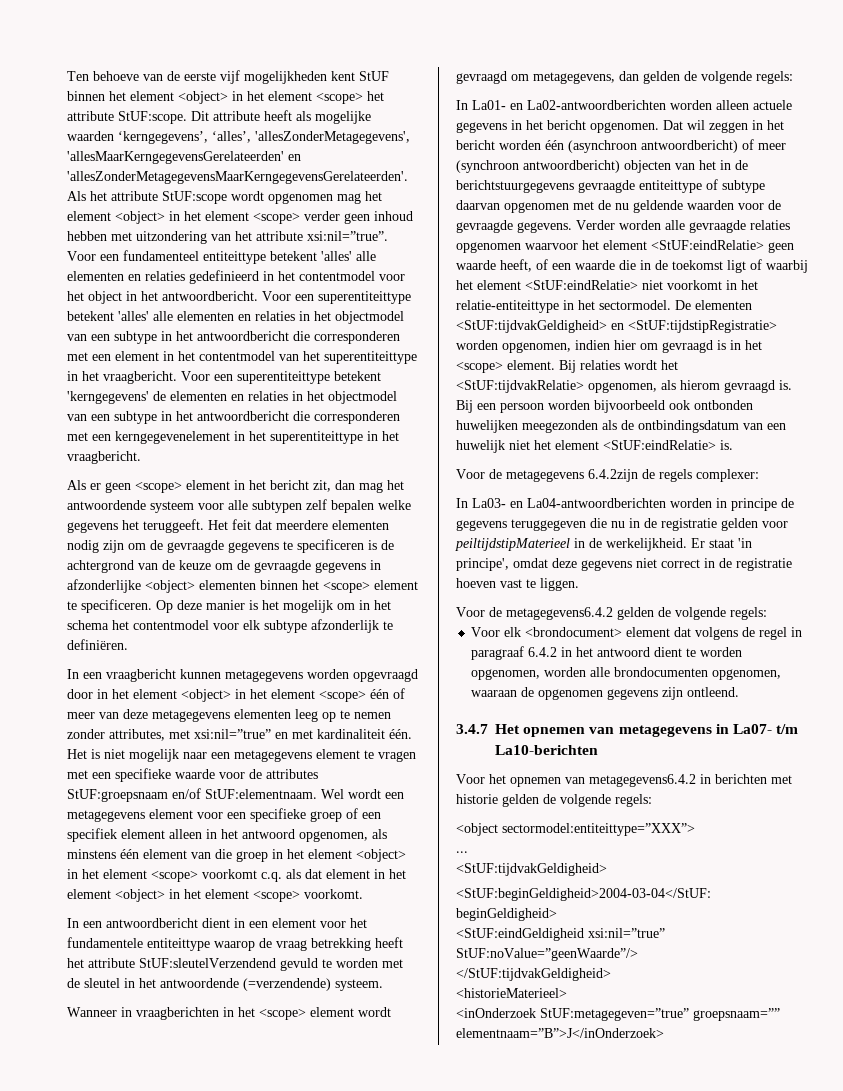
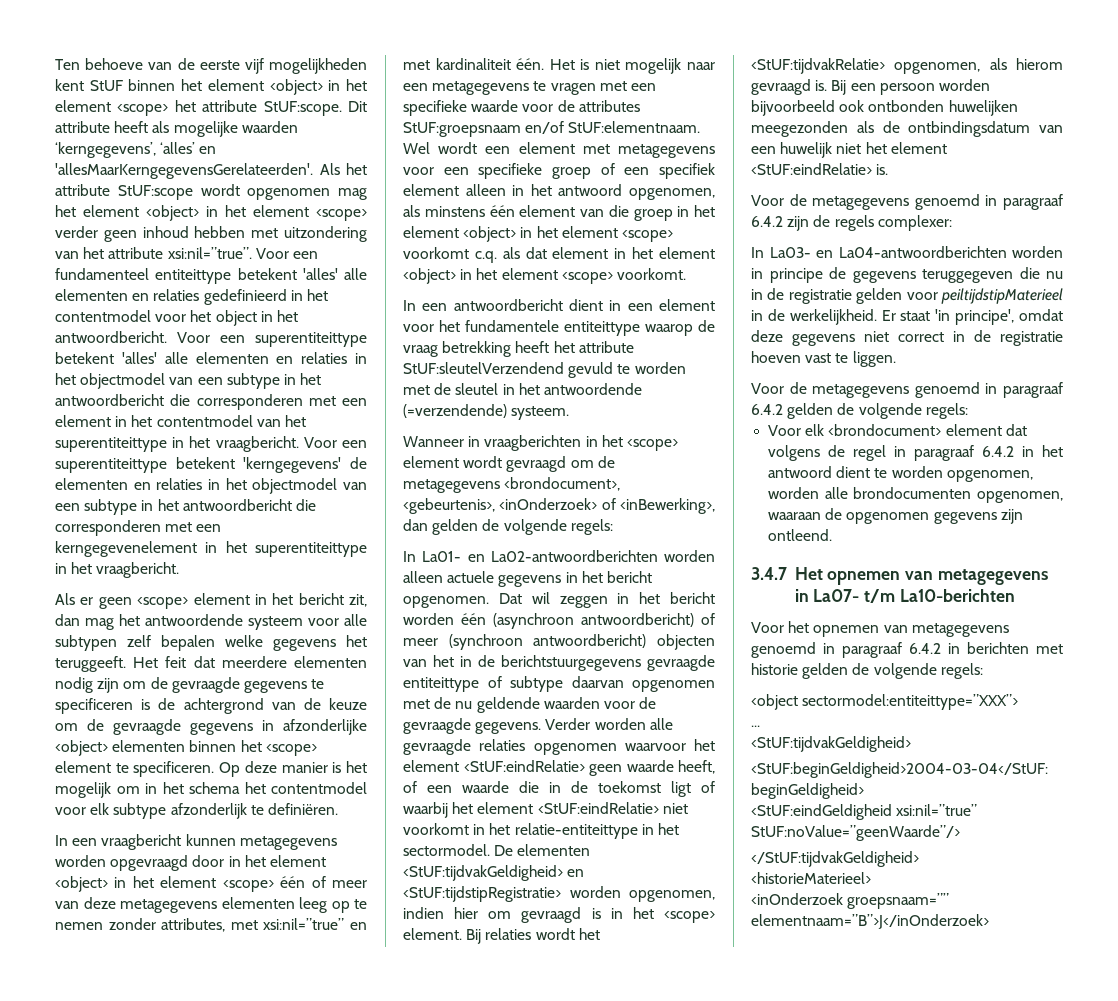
- Dit attribute heeft als mogelijke waarden ‘kerngegevens’, ‘alles’, 'allesZonderMetagegevens', 'allesMaarKerngegevensGerelateerden' en 'allesZonderMetagegevensMaarKerngegevensGerelateerden'.
+ Dit attribute heeft als mogelijke waarden ‘kerngegevens’, ‘alles’ en 'allesMaarKerngegevensGerelateerden'.
- Het is niet mogelijk naar een metagegevens element te vragen met een specifieke waarde voor de attributes StUF:groepsnaam en/of StUF:elementnaam.
+ Het is niet mogelijk naar een metagegevens te vragen met een specifieke waarde voor de attributes StUF:groepsnaam en/of StUF:elementnaam.
- Wel wordt een metagegevens element voor een specifieke groep of een specifiek element alleen in het antwoord opgenomen, als minstens één element van die groep in het element <object> in het element <scope> voorkomt c.q. als dat element in het element <object> in het element <scope> voorkomt.
+ Wel wordt een element met metagegevens voor een specifieke groep of een specifiek element alleen in het antwoord opgenomen, als minstens één element van die groep in het element <object> in het element <scope> voorkomt c.q. als dat element in het element <object> in het element <scope> voorkomt.
- Wanneer in vraagberichten in het <scope> element wordt gevraagd om metagegevens, dan gelden de volgende regels:
+ Wanneer in vraagberichten in het <scope> element wordt gevraagd om de metagegevens <brondocument>, <gebeurtenis>, <inOnderzoek> of <inBewerking>, dan gelden de volgende regels:
- Voor de metagegevens 6.4.2zijn de regels complexer:
+ Voor de metagegevens genoemd in paragraaf 6.4.2 zijn de regels complexer:
- Voor de metagegevens6.4.2 gelden de volgende regels:
+ Voor de metagegevens genoemd in paragraaf 6.4.2 gelden de volgende regels:
- Voor het opnemen van metagegevens6.4.2 in berichten met historie gelden de volgende regels:
+ Voor het opnemen van metagegevens genoemd in paragraaf 6.4.2 in berichten met historie gelden de volgende regels:
- <inOnderzoek StUF:metagegeven=”true” groepsnaam=”” elementnaam=”B”>J</inOnderzoek>
+ <inOnderzoek groepsnaam=”” elementnaam=”B”>J</inOnderzoek>

